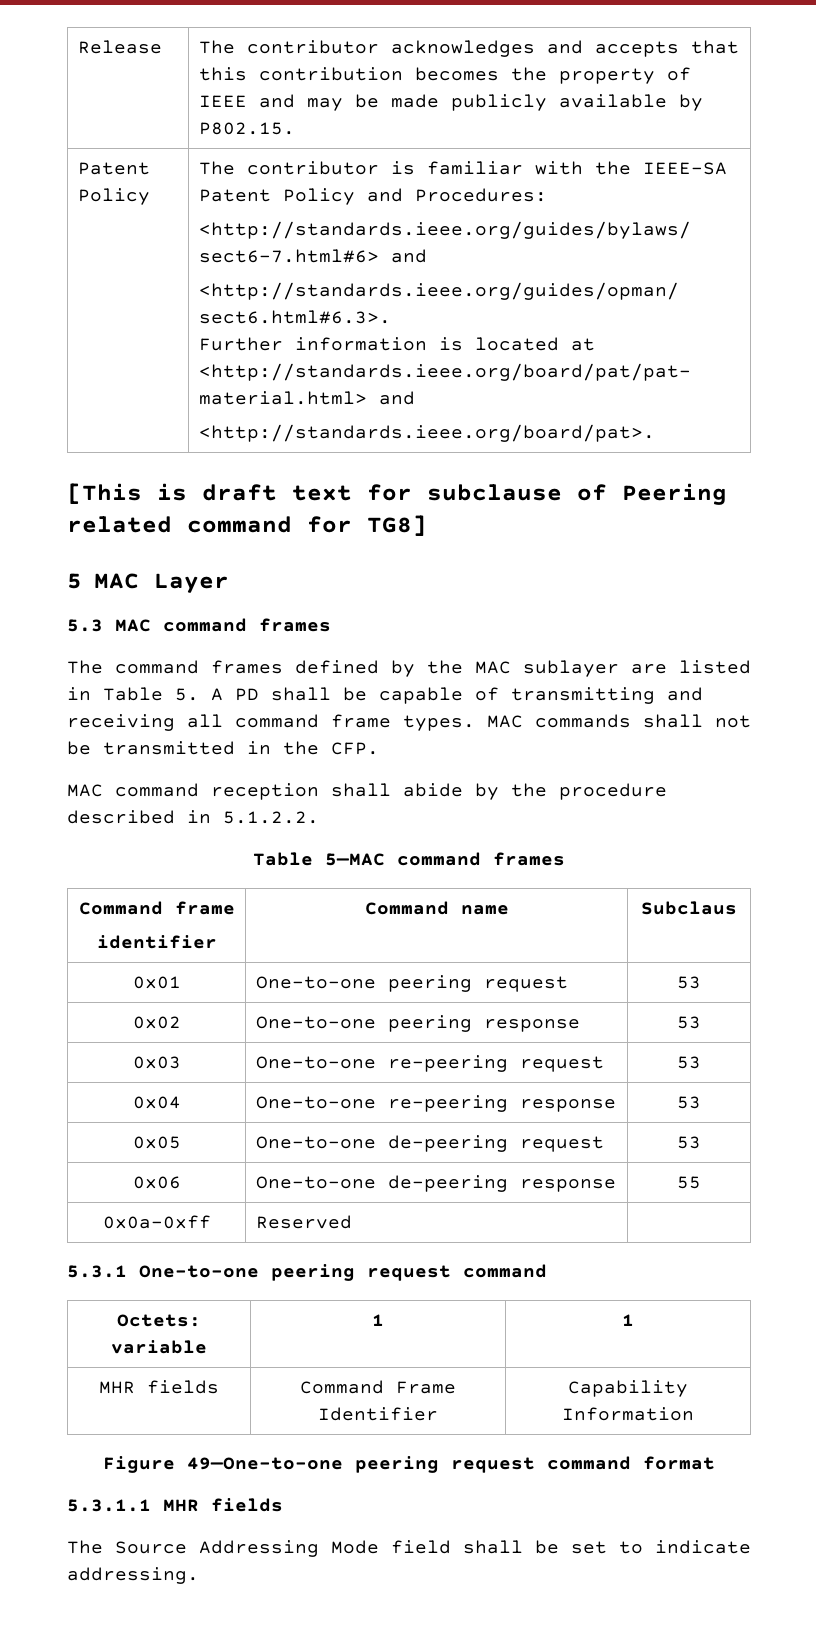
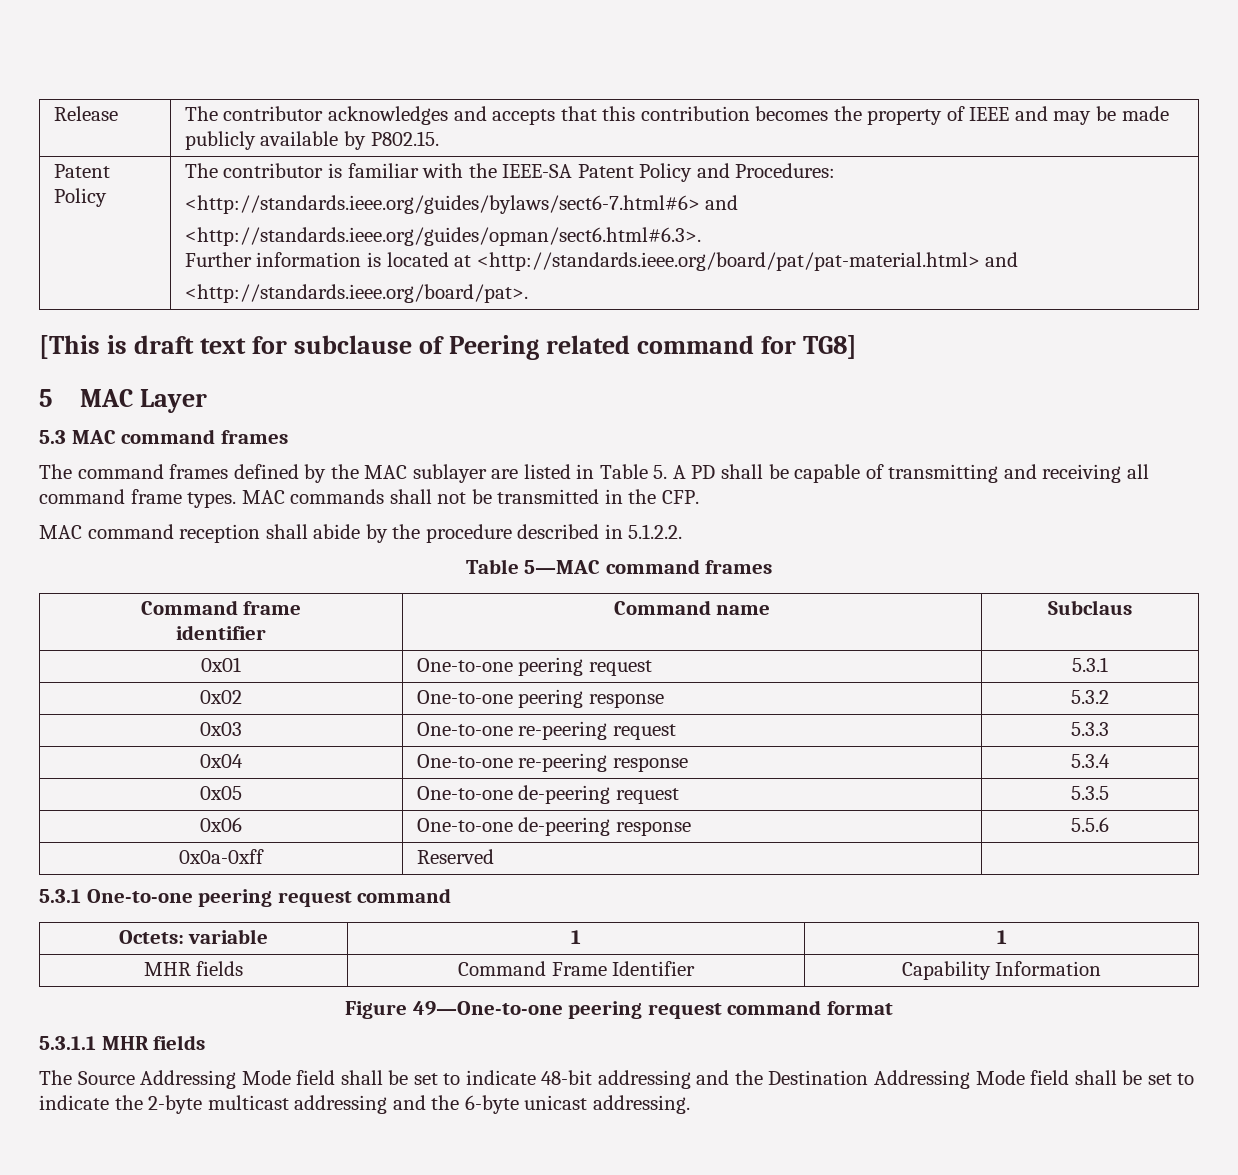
- 0x01 | One-to-one peering request | 53
+ 0x01 | One-to-one peering request | 5.3.1
- 0x02 | One-to-one peering response | 53
+ 0x02 | One-to-one peering response | 5.3.2
- 0x03 | One-to-one re-peering request | 53
+ 0x03 | One-to-one re-peering request | 5.3.3
- 0x04 | One-to-one re-peering response | 53
+ 0x04 | One-to-one re-peering response | 5.3.4
- 0x05 | One-to-one de-peering request | 53
+ 0x05 | One-to-one de-peering request | 5.3.5
- 0x06 | One-to-one de-peering response | 55
+ 0x06 | One-to-one de-peering response | 5.5.6
- The Source Addressing Mode field shall be set to indicate addressing.
+ The Source Addressing Mode field shall be set to indicate 48-bit addressing and the Destination Addressing Mode field shall be set to indicate the 2-byte multicast addressing and the 6-byte unicast addressing.

